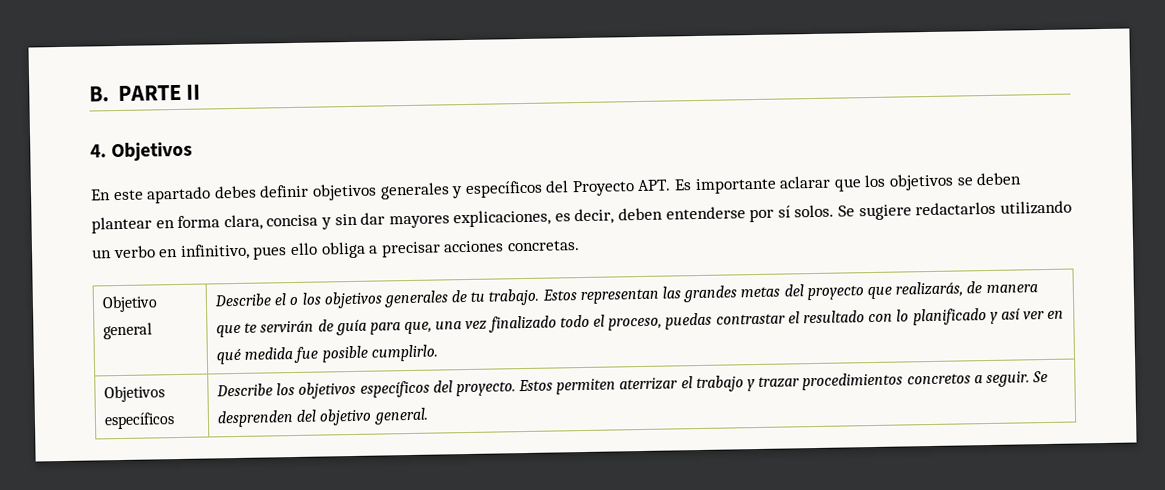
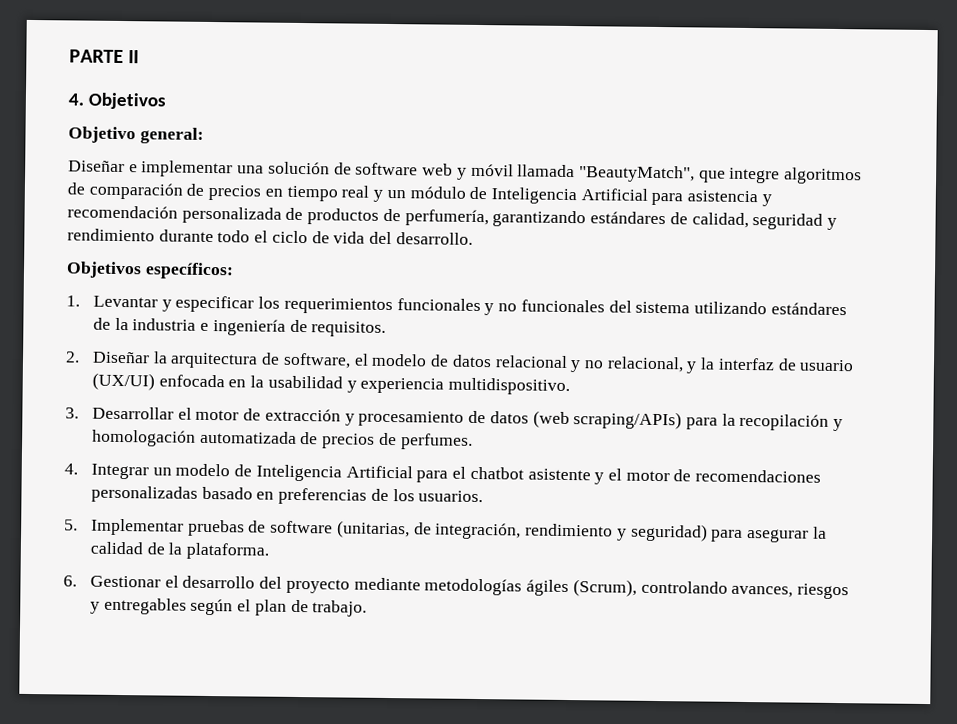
- B. PARTE II
+ PARTE II
- En este apartado debes definir objetivos generales y específicos del Proyecto APT. Es importante aclarar que los objetivos se deben plantear en forma clara, concisa y sin dar mayores explicaciones, es decir, deben entenderse por sí solos. Se sugiere redactarlos utilizando un verbo en infinitivo, pues ello obliga a precisar acciones concretas.
- Objetivo general | Describe el o los objetivos generales de tu trabajo. Estos representan las grandes metas del proyecto que realizarás, de manera que te servirán de guía para que, una vez finalizado todo el proceso, puedas contrastar el resultado con lo planificado y así ver en qué medida fue posible cumplirlo.
- Objetivos específicos | Describe los objetivos específicos del proyecto. Estos permiten aterrizar el trabajo y trazar procedimientos concretos a seguir. Se desprenden del objetivo general.
+ Objetivo general:
+ Diseñar e implementar una solución de software web y móvil llamada "BeautyMatch", que integre algoritmos de comparación de precios en tiempo real y un módulo de Inteligencia Artificial para asistencia y recomendación personalizada de productos de perfumería, garantizando estándares de calidad, seguridad y rendimiento durante todo el ciclo de vida del desarrollo.
+ Objetivos específicos:
+ 1. Levantar y especificar los requerimientos funcionales y no funcionales del sistema utilizando estándares de la industria e ingeniería de requisitos.
+ 2. Diseñar la arquitectura de software, el modelo de datos relacional y no relacional, y la interfaz de usuario (UX/UI) enfocada en la usabilidad y experiencia multidispositivo.
+ 3. Desarrollar el motor de extracción y procesamiento de datos (web scraping/APIs) para la recopilación y homologación automatizada de precios de perfumes.
+ 4. Integrar un modelo de Inteligencia Artificial para el chatbot asistente y el motor de recomendaciones personalizadas basado en preferencias de los usuarios.
+ 5. Implementar pruebas de software (unitarias, de integración, rendimiento y seguridad) para asegurar la calidad de la plataforma.
+ 6. Gestionar el desarrollo del proyecto mediante metodologías ágiles (Scrum), controlando avances, riesgos y entregables según el plan de trabajo.

